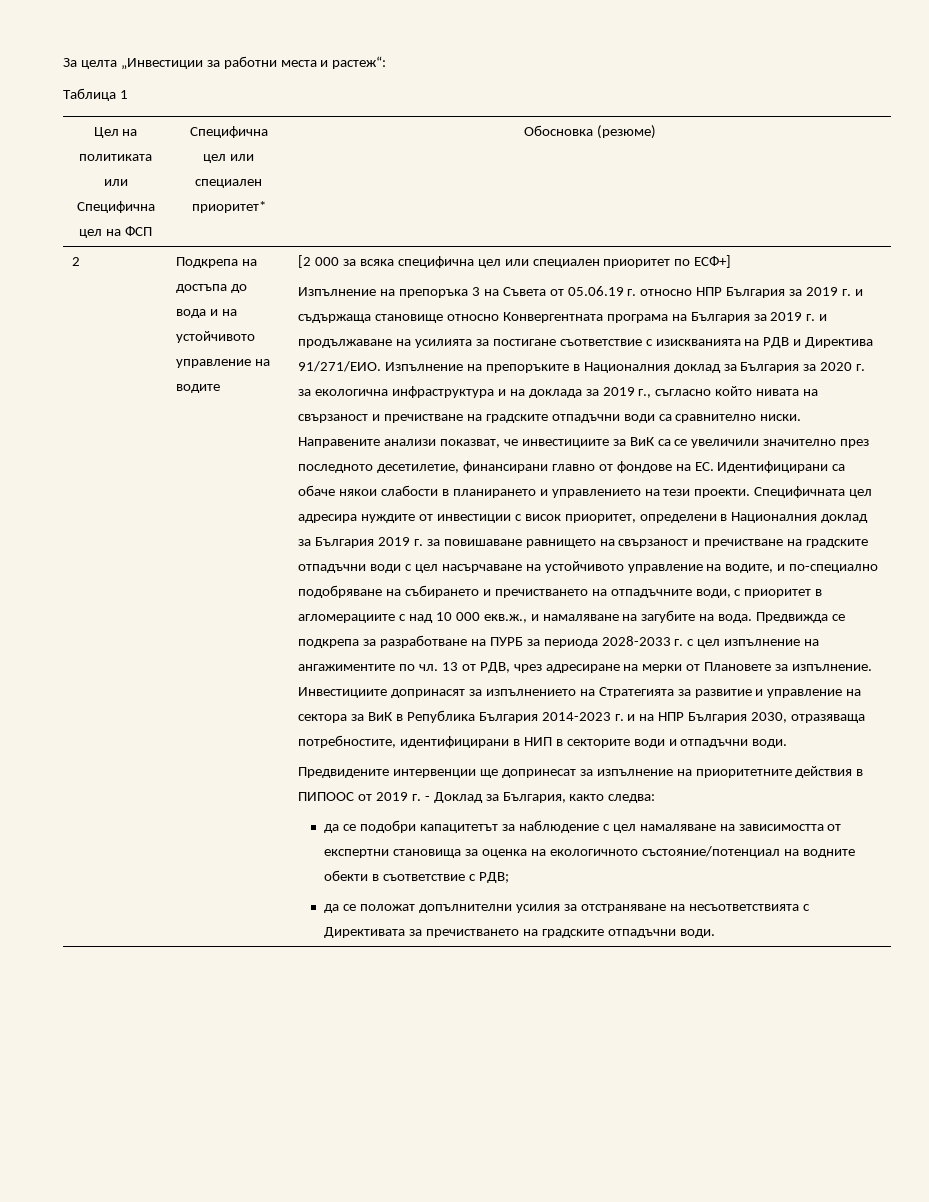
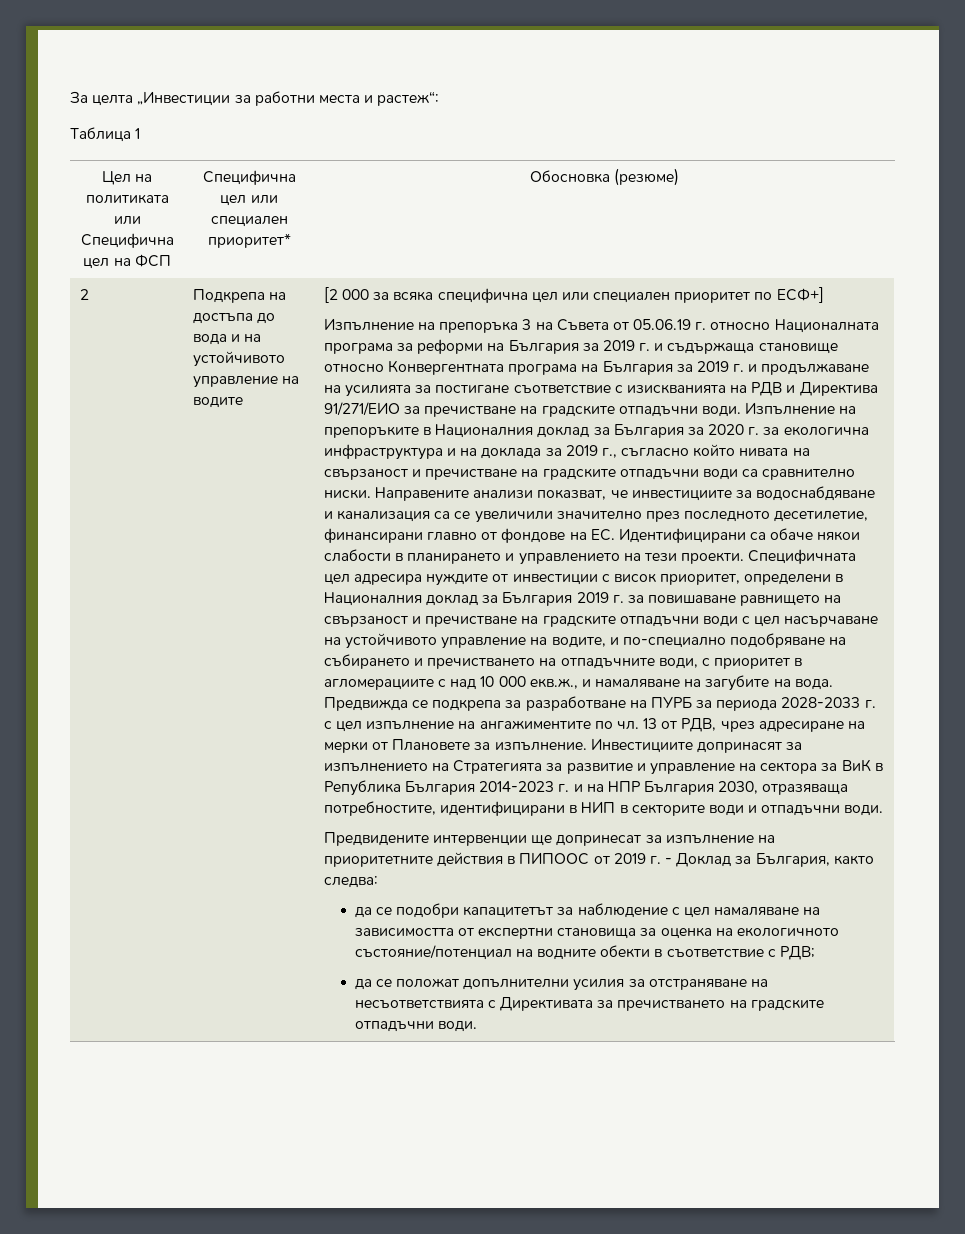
- Изпълнение на препоръка 3 на Съвета от 05.06.19 г. относно НПР България за 2019 г. и съдържаща становище относно Конвергентната програма на България за 2019 г. и продължаване на усилията за постигане съответствие с изискванията на РДВ и Директива 91/271/ЕИО.
+ Изпълнение на препоръка 3 на Съвета от 05.06.19 г. относно Националната програма за реформи на България за 2019 г. и съдържаща становище относно Конвергентната програма на България за 2019 г. и продължаване на усилията за постигане съответствие с изискванията на РДВ и Директива 91/271/ЕИО за пречистване на градските отпадъчни води.
- Направените анализи показват, че инвестициите за ВиК са се увеличили значително през последното десетилетие, финансирани главно от фондове на ЕС. Идентифицирани са обаче някои слабости в планирането и управлението на тези проекти.
+ Направените анализи показват, че инвестициите за водоснабдяване и канализация са се увеличили значително през последното десетилетие, финансирани главно от фондове на ЕС. Идентифицирани са обаче някои слабости в планирането и управлението на тези проекти.

